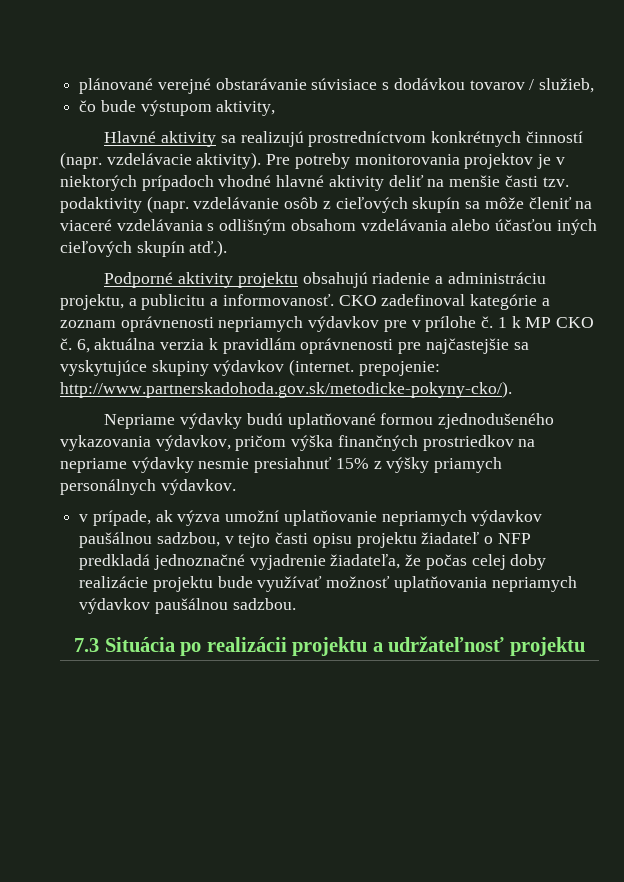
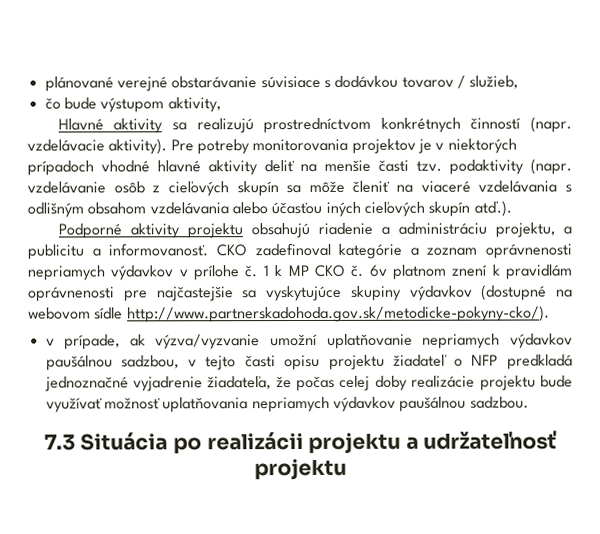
- CKO zadefinoval kategórie a zoznam oprávnenosti nepriamych výdavkov pre v prílohe č.
+ CKO zadefinoval kategórie a zoznam oprávnenosti nepriamych výdavkov v prílohe č.
- 6, aktuálna verzia k pravidlám oprávnenosti pre najčastejšie sa vyskytujúce skupiny výdavkov (internet. prepojenie: http://www.partnerskadohoda.gov.sk/metodicke-pokyny-cko/).
- Nepriame výdavky budú uplatňované formou zjednodušeného vykazovania výdavkov, pričom výška finančných prostriedkov na nepriame výdavky nesmie presiahnuť 15% z výšky priamych personálnych výdavkov.
+ 6v platnom znení k pravidlám oprávnenosti pre najčastejšie sa vyskytujúce skupiny výdavkov (dostupné na webovom sídle http://www.partnerskadohoda.gov.sk/metodicke-pokyny-cko/).
- v prípade, ak výzva umožní uplatňovanie nepriamych výdavkov paušálnou sadzbou, v tejto časti opisu projektu žiadateľ o NFP predkladá jednoznačné vyjadrenie žiadateľa, že počas celej doby realizácie projektu bude využívať možnosť uplatňovania nepriamych výdavkov paušálnou sadzbou.
+ v prípade, ak výzva/vyzvanie umožní uplatňovanie nepriamych výdavkov paušálnou sadzbou, v tejto časti opisu projektu žiadateľ o NFP predkladá jednoznačné vyjadrenie žiadateľa, že počas celej doby realizácie projektu bude využívať možnosť uplatňovania nepriamych výdavkov paušálnou sadzbou.

